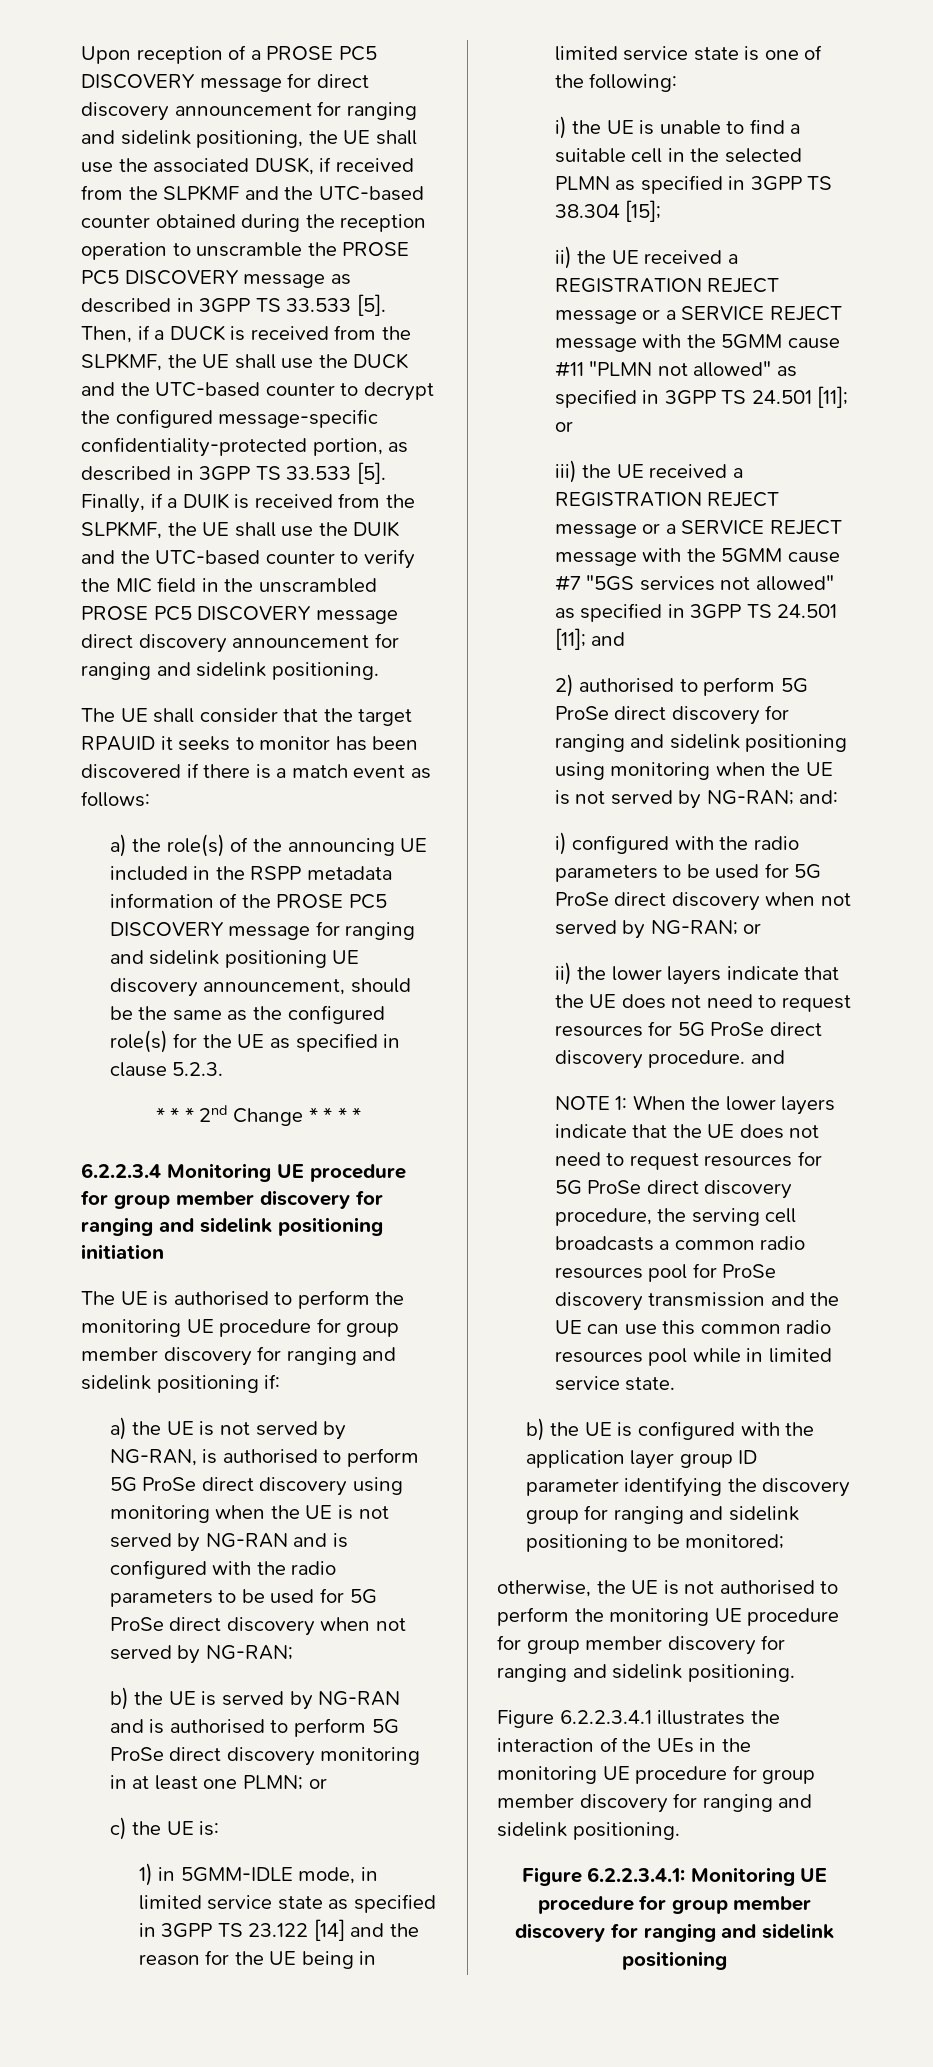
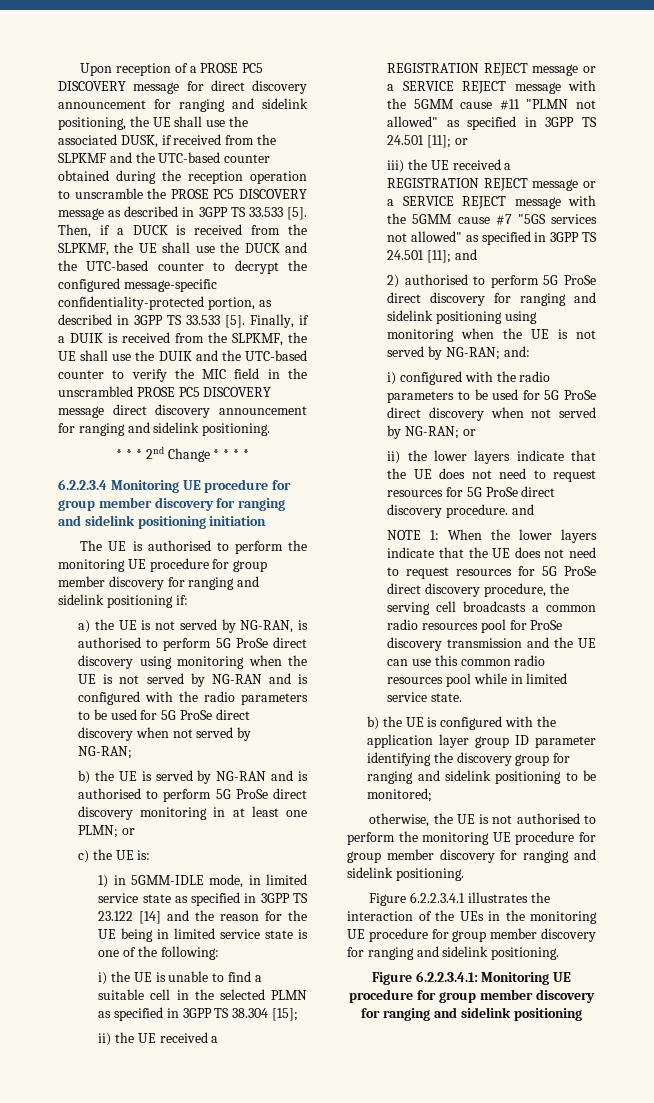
- The UE shall consider that the target RPAUID it seeks to monitor has been discovered if there is a match event as follows:
- a) the role(s) of the announcing UE included in the RSPP metadata information of the PROSE PC5 DISCOVERY message for ranging and sidelink positioning UE discovery announcement, should be the same as the configured role(s) for the UE as specified in clause 5.2.3.

